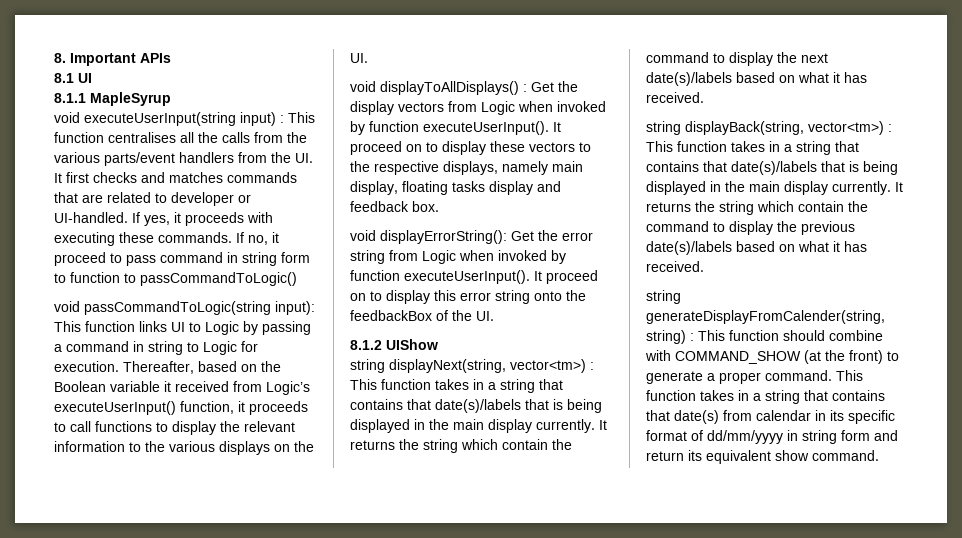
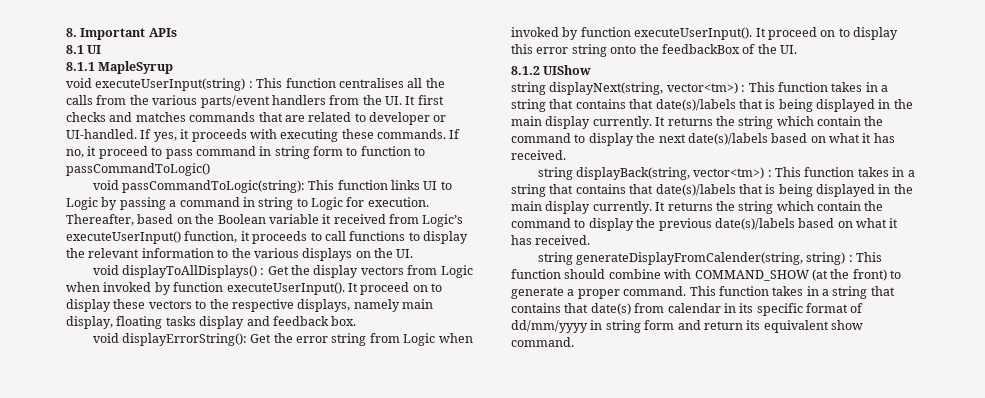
- void executeUserInput(string input) : This function centralises all the calls from the various parts/event handlers from the UI. It first checks and matches commands that are related to developer or UI-handled.
+ void executeUserInput(string) : This function centralises all the calls from the various parts/event handlers from the UI. It first checks and matches commands that are related to developer or UI-handled.
- void passCommandToLogic(string input): This function links UI to Logic by passing a command in string to Logic for execution.
+ void passCommandToLogic(string): This function links UI to Logic by passing a command in string to Logic for execution.

